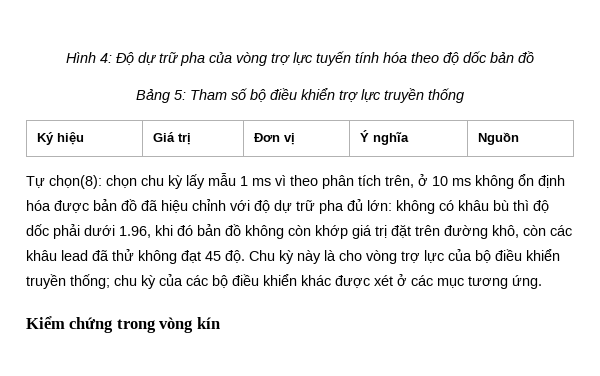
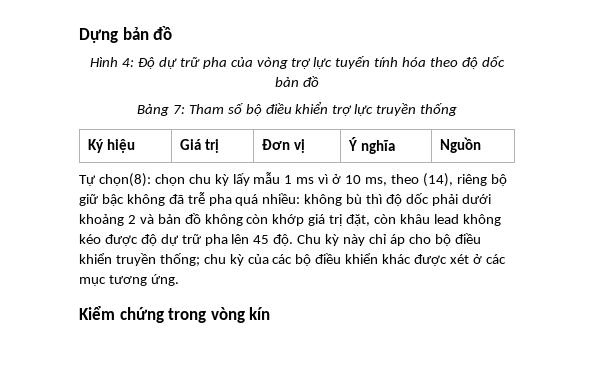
+ Dựng bản đồ
- Bảng 5: Tham số bộ điều khiển trợ lực truyền thống
+ Bảng 7: Tham số bộ điều khiển trợ lực truyền thống
- Tự chọn(8): chọn chu kỳ lấy mẫu 1 ms vì theo phân tích trên, ở 10 ms không ổn định hóa được bản đồ đã hiệu chỉnh với độ dự trữ pha đủ lớn: không có khâu bù thì độ dốc phải dưới 1.96, khi đó bản đồ không còn khớp giá trị đặt trên đường khô, còn các khâu lead đã thử không đạt 45 độ.
+ Tự chọn(8): chọn chu kỳ lấy mẫu 1 ms vì ở 10 ms, theo (14), riêng bộ giữ bậc không đã trễ pha quá nhiều: không bù thì độ dốc phải dưới khoảng 2 và bản đồ không còn khớp giá trị đặt, còn khâu lead không kéo được độ dự trữ pha lên 45 độ.
- Chu kỳ này là cho vòng trợ lực của bộ điều khiển truyền thống; chu kỳ của các bộ điều khiển khác được xét ở các mục tương ứng.
+ Chu kỳ này chỉ áp cho bộ điều khiển truyền thống; chu kỳ của các bộ điều khiển khác được xét ở các mục tương ứng.

